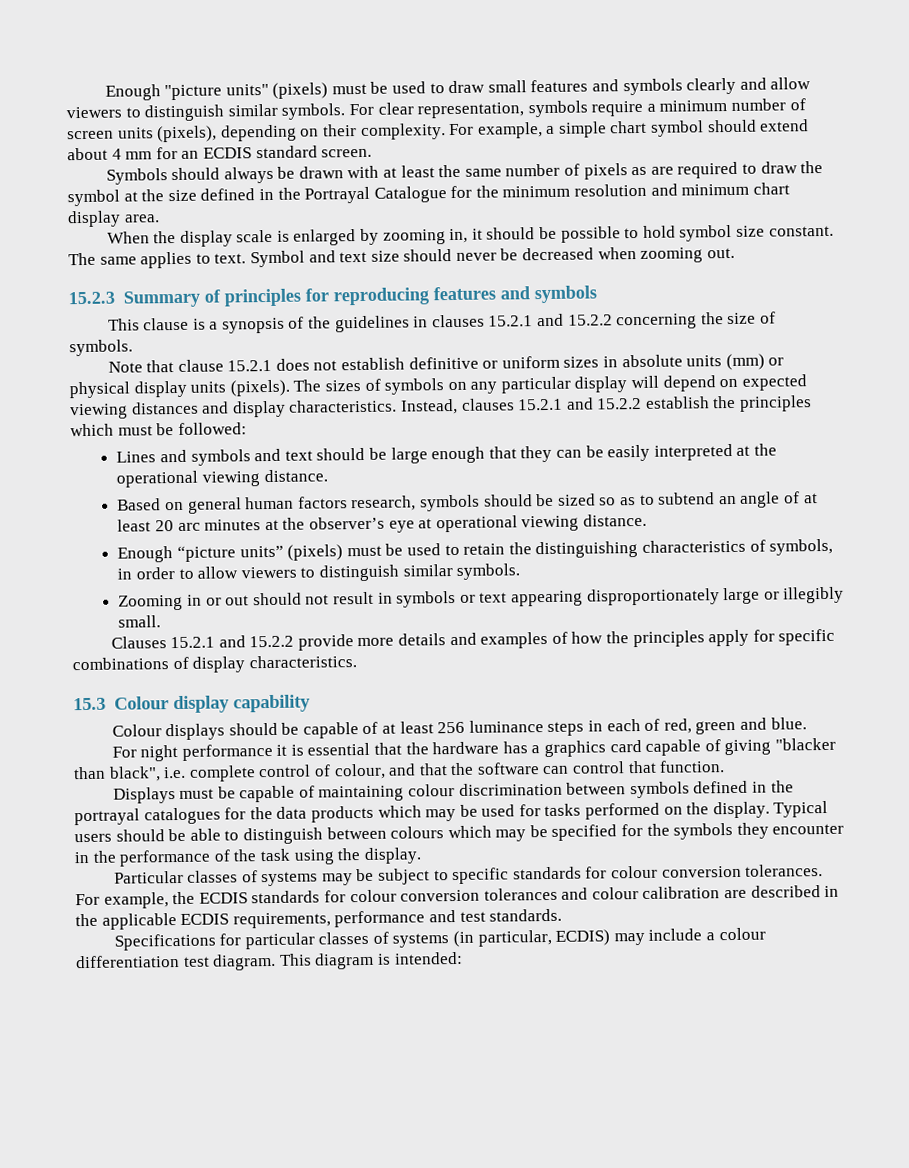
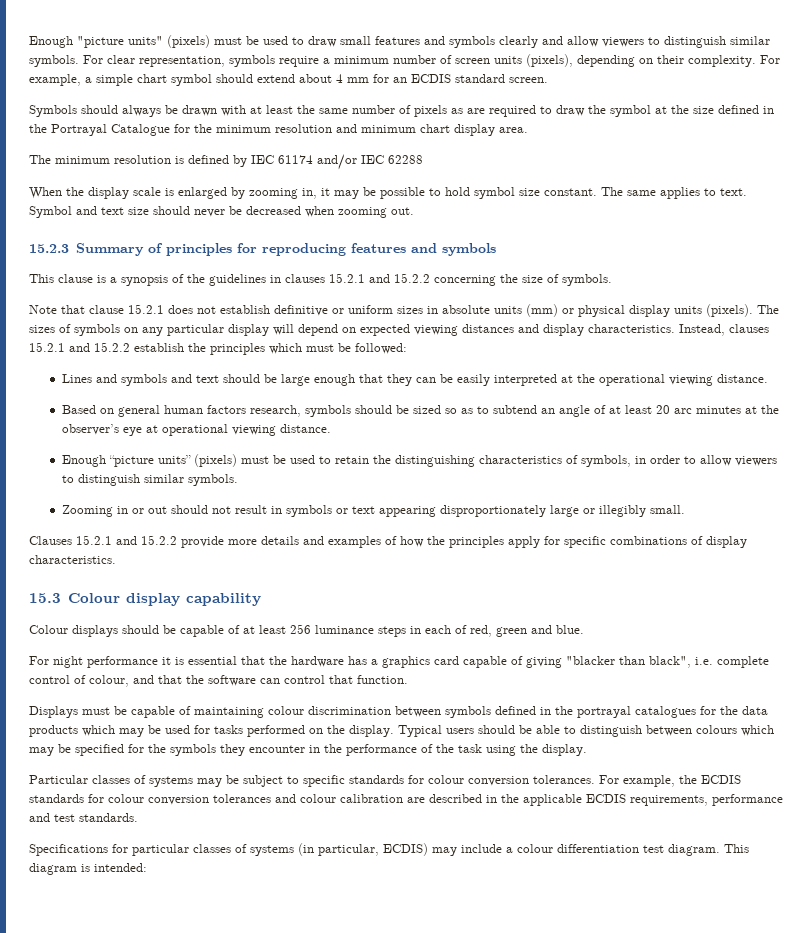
+ The minimum resolution is defined by IEC 61174 and/or IEC 62288
- When the display scale is enlarged by zooming in, it should be possible to hold symbol size constant.
+ When the display scale is enlarged by zooming in, it may be possible to hold symbol size constant.

